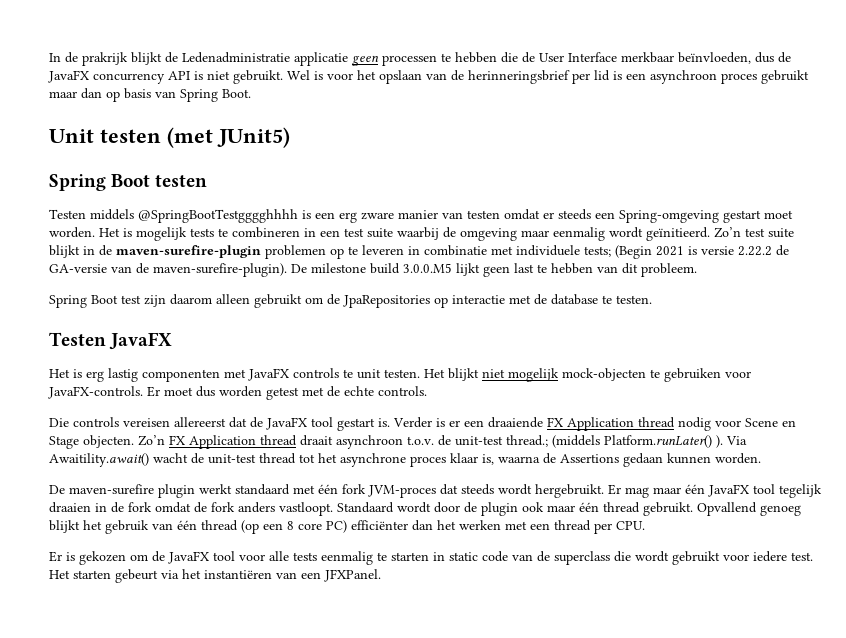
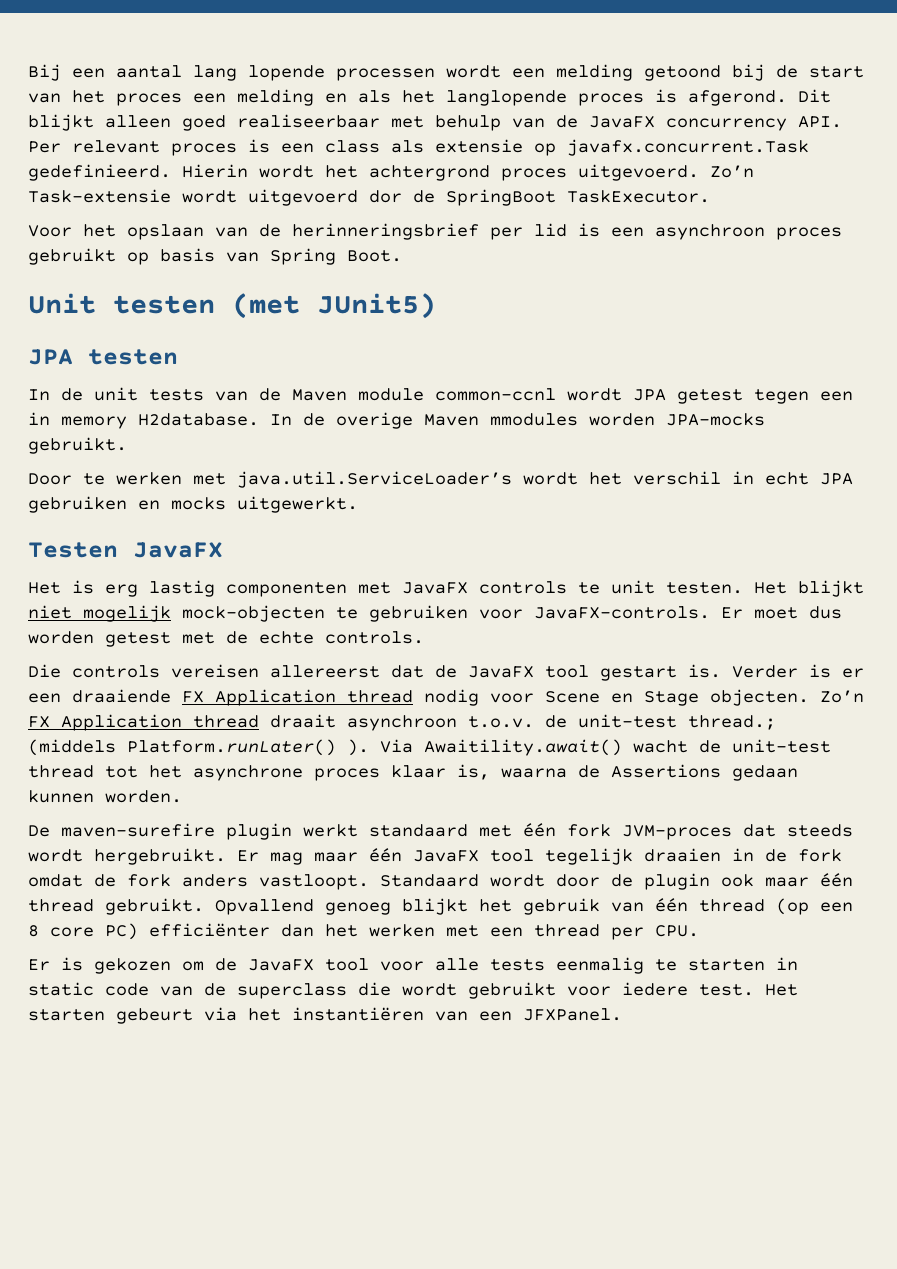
- In de prakrijk blijkt de Ledenadministratie applicatie geen processen te hebben die de User Interface merkbaar beïnvloeden, dus de JavaFX concurrency API is niet gebruikt. Wel is voor het opslaan van de herinneringsbrief per lid is een asynchroon proces gebruikt maar dan op basis van Spring Boot.
+ Bij een aantal lang lopende processen wordt een melding getoond bij de start van het proces een melding en als het langlopende proces is afgerond. Dit blijkt alleen goed realiseerbaar met behulp van de JavaFX concurrency API. Per relevant proces is een class als extensie op javafx.concurrent.Task gedefinieerd. Hierin wordt het achtergrond proces uitgevoerd. Zo’n Task-extensie wordt uitgevoerd dor de SpringBoot TaskExecutor.
+ Voor het opslaan van de herinneringsbrief per lid is een asynchroon proces gebruikt op basis van Spring Boot.
- Spring Boot testen
+ JPA testen
- Testen middels @SpringBootTestgggghhhh is een erg zware manier van testen omdat er steeds een Spring-omgeving gestart moet worden. Het is mogelijk tests te combineren in een test suite waarbij de omgeving maar eenmalig wordt geïnitieerd. Zo’n test suite blijkt in de maven-surefire-plugin problemen op te leveren in combinatie met individuele tests; (Begin 2021 is versie 2.22.2 de GA-versie van de maven-surefire-plugin). De milestone build 3.0.0.M5 lijkt geen last te hebben van dit probleem.
- Spring Boot test zijn daarom alleen gebruikt om de JpaRepositories op interactie met de database te testen.
+ In de unit tests van de Maven module common-ccnl wordt JPA getest tegen een in memory H2database. In de overige Maven mmodules worden JPA-mocks gebruikt.
+ Door te werken met java.util.ServiceLoader’s wordt het verschil in echt JPA gebruiken en mocks uitgewerkt.

